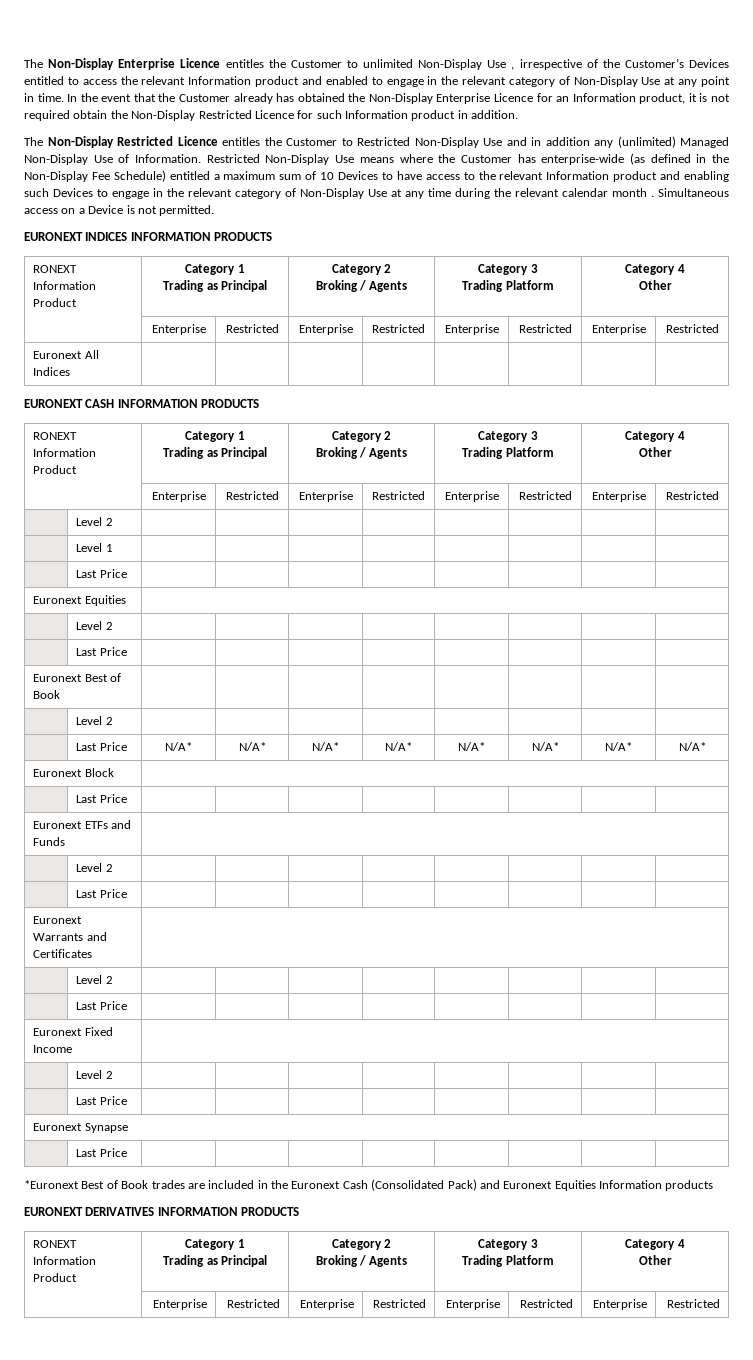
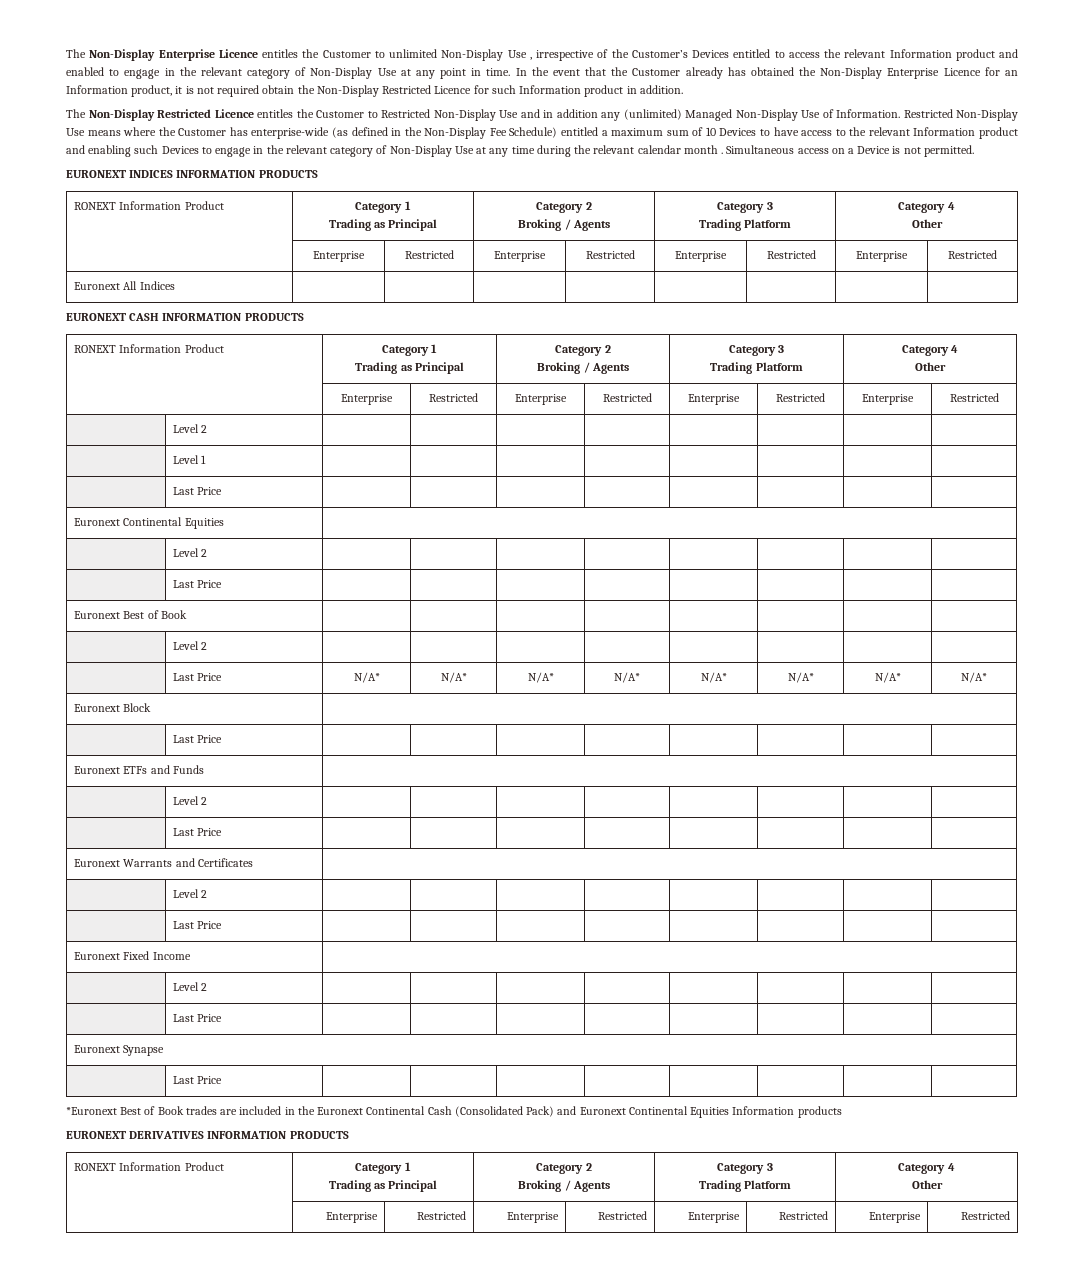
- Euronext Equities |
+ Euronext Continental Equities |
- *Euronext Best of Book trades are included in the Euronext Cash (Consolidated Pack) and Euronext Equities Information products
+ *Euronext Best of Book trades are included in the Euronext Continental Cash (Consolidated Pack) and Euronext Continental Equities Information products

